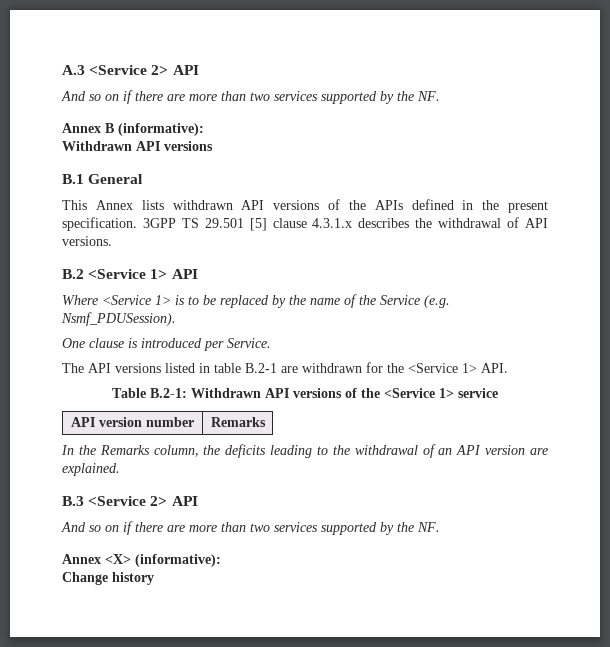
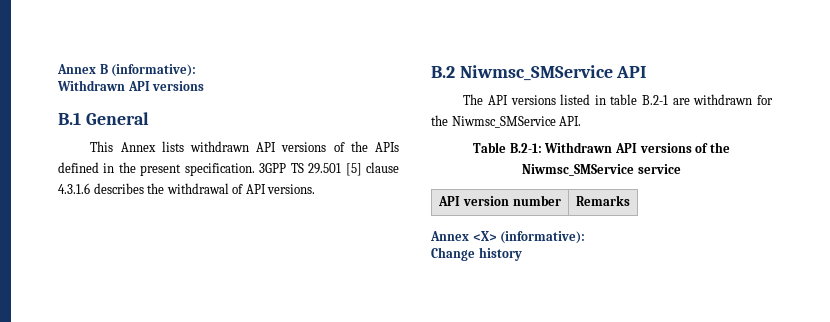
- A.3 <Service 2> API
- And so on if there are more than two services supported by the NF.
- 3GPP TS 29.501 [5] clause 4.3.1.x describes the withdrawal of API versions.
+ 3GPP TS 29.501 [5] clause 4.3.1.6 describes the withdrawal of API versions.
- B.2 <Service 1> API
- Where <Service 1> is to be replaced by the name of the Service (e.g. Nsmf_PDUSession).
- One clause is introduced per Service.
+ B.2 Niwmsc_SMService API
- The API versions listed in table B.2-1 are withdrawn for the <Service 1> API.
+ The API versions listed in table B.2-1 are withdrawn for the Niwmsc_SMService API.
- Table B.2-1: Withdrawn API versions of the <Service 1> service
+ Table B.2-1: Withdrawn API versions of the Niwmsc_SMService service
- In the Remarks column, the deficits leading to the withdrawal of an API version are explained.
- B.3 <Service 2> API
- And so on if there are more than two services supported by the NF.

